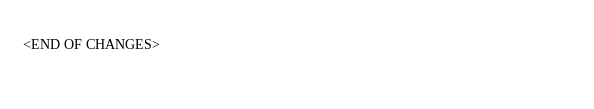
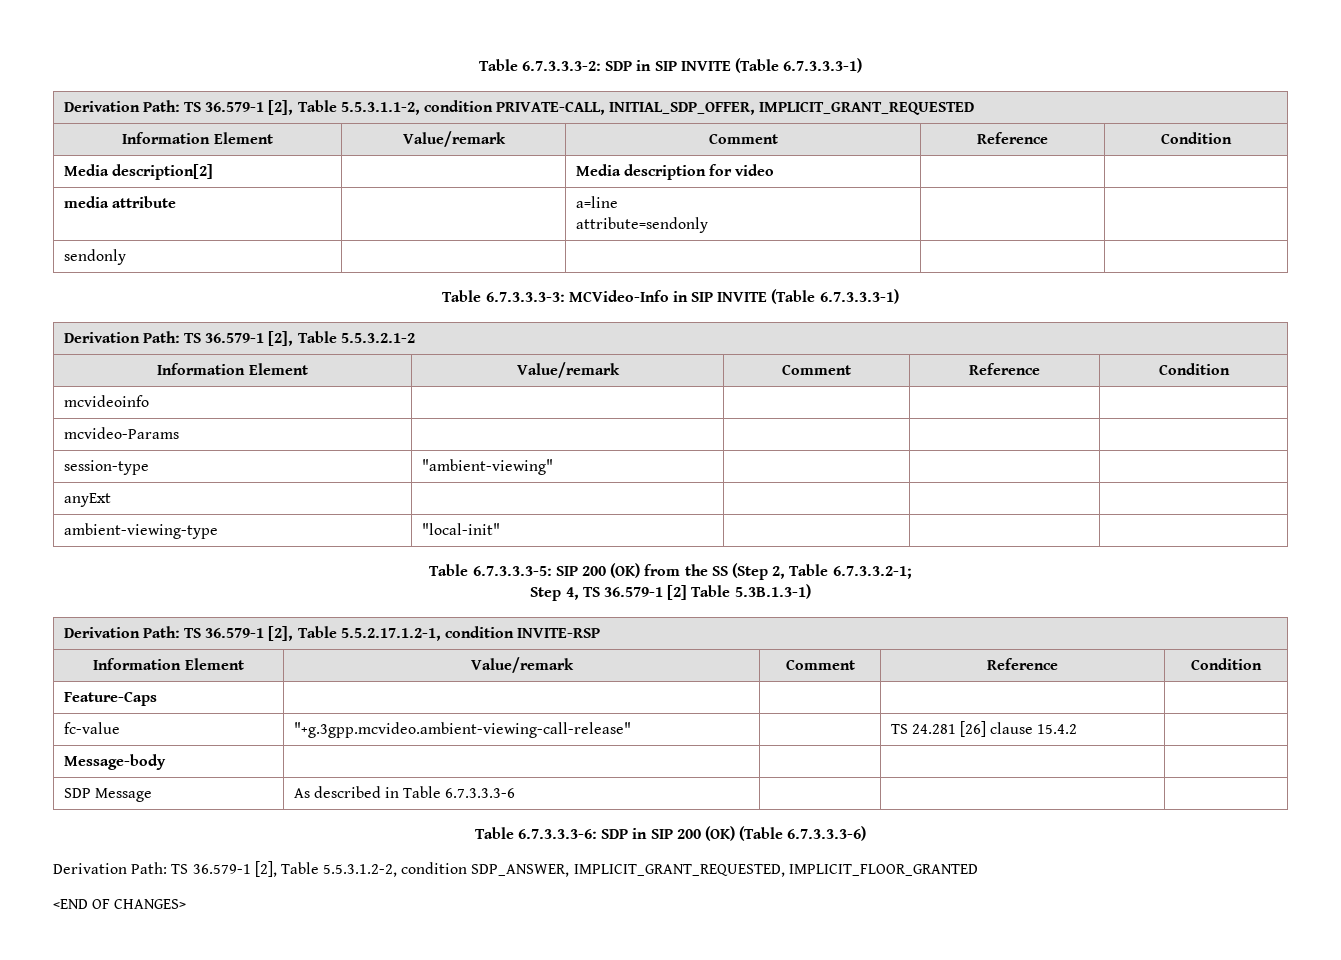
+ Table 6.7.3.3.3-2: SDP in SIP INVITE (Table 6.7.3.3.3-1)
+ Derivation Path: TS 36.579-1 [2], Table 5.5.3.1.1-2, condition PRIVATE-CALL, INITIAL_SDP_OFFER, IMPLICIT_GRANT_REQUESTED
+ Information Element | Value/remark | Comment | Reference | Condition
+ Media description[2] | | Media description for video | |
+ media attribute | | a=line
+ attribute=sendonly | |
+ sendonly | | | |
+ Table 6.7.3.3.3-3: MCVideo-Info in SIP INVITE (Table 6.7.3.3.3-1)
+ Derivation Path: TS 36.579-1 [2], Table 5.5.3.2.1-2
+ Information Element | Value/remark | Comment | Reference | Condition
+ mcvideoinfo | | | |
+ mcvideo-Params | | | |
+ session-type | "ambient-viewing" | | |
+ anyExt | | | |
+ ambient-viewing-type | "local-init" | | |
+ Table 6.7.3.3.3-5: SIP 200 (OK) from the SS (Step 2, Table 6.7.3.3.2-1;
+ Step 4, TS 36.579-1 [2] Table 5.3B.1.3-1)
+ Derivation Path: TS 36.579-1 [2], Table 5.5.2.17.1.2-1, condition INVITE-RSP
+ Information Element | Value/remark | Comment | Reference | Condition
+ Feature-Caps | | | |
+ fc-value | "+g.3gpp.mcvideo.ambient-viewing-call-release" | | TS 24.281 [26] clause 15.4.2 |
+ Message-body | | | |
+ SDP Message | As described in Table 6.7.3.3.3-6 | | |
+ Table 6.7.3.3.3-6: SDP in SIP 200 (OK) (Table 6.7.3.3.3-6)
+ Derivation Path: TS 36.579-1 [2], Table 5.5.3.1.2-2, condition SDP_ANSWER, IMPLICIT_GRANT_REQUESTED, IMPLICIT_FLOOR_GRANTED

